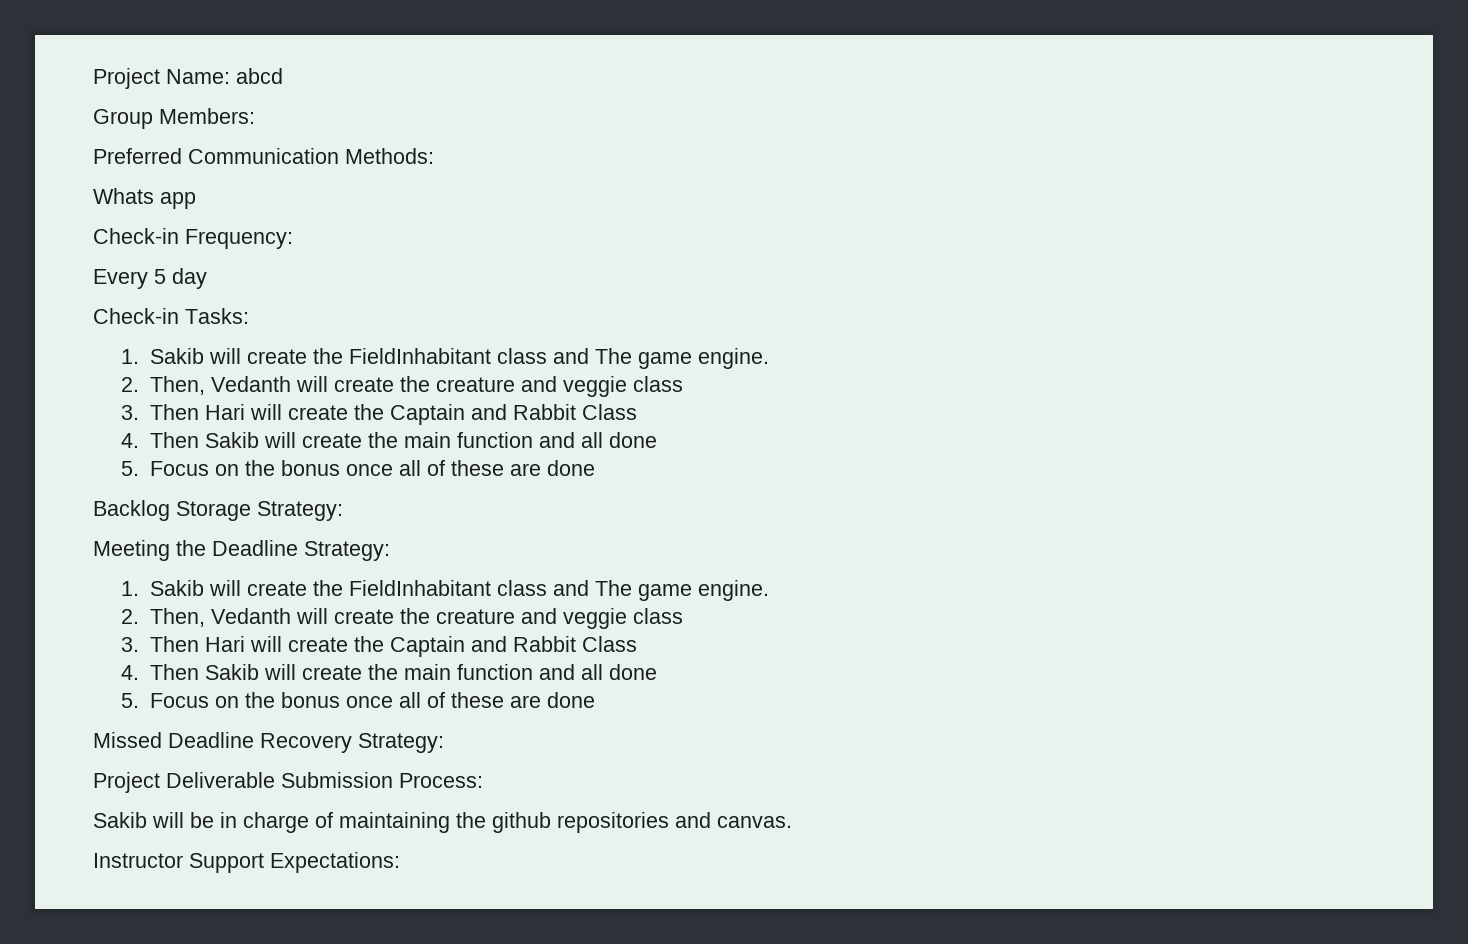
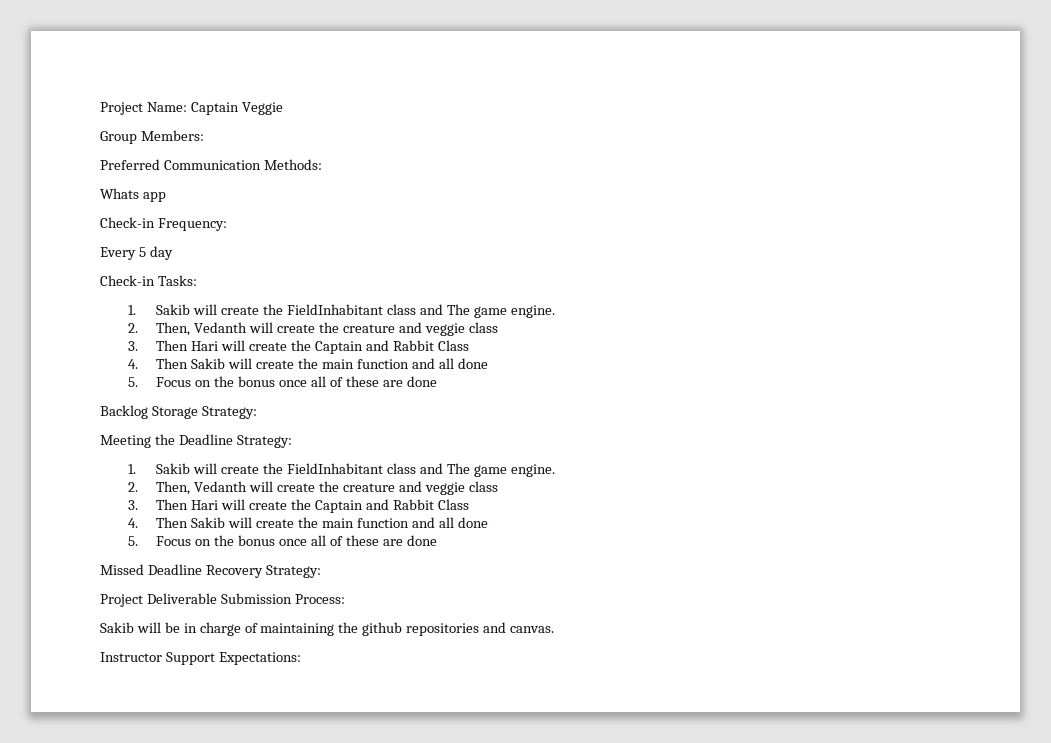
- Project Name: abcd
+ Project Name: Captain Veggie

